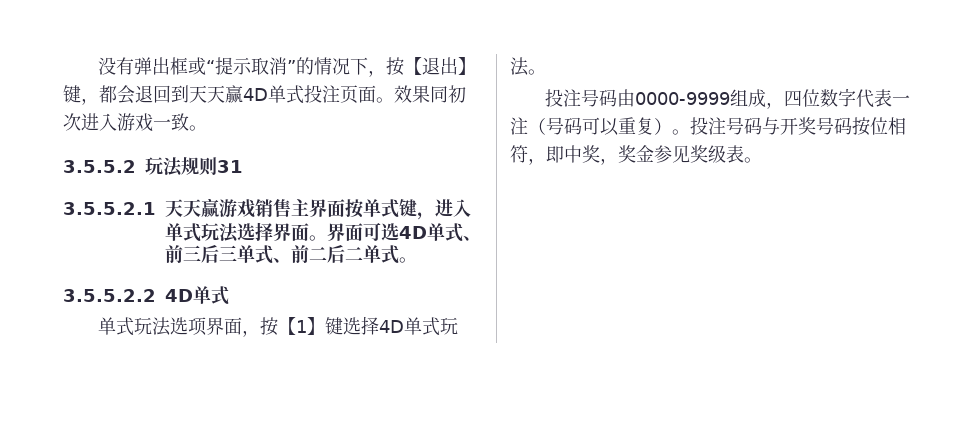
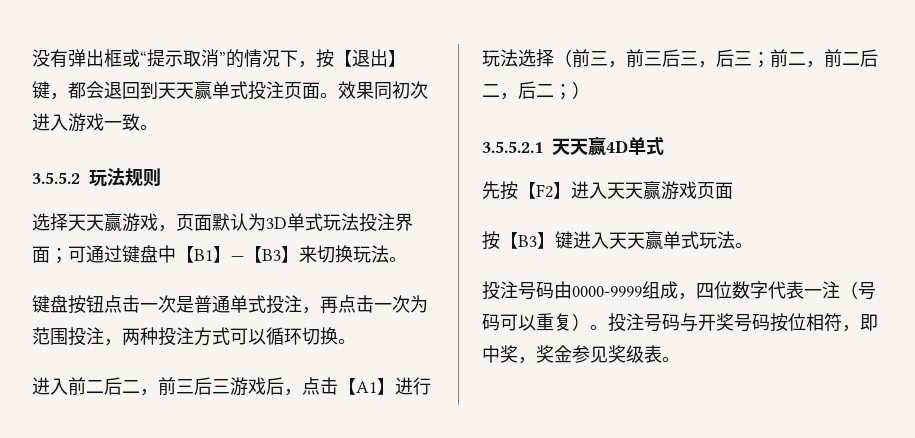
- 没有弹出框或“提示取消”的情况下，按【退出】键，都会退回到天天赢4D单式投注页面。
+ 没有弹出框或“提示取消”的情况下，按【退出】键，都会退回到天天赢单式投注页面。
- 3.5.5.2玩法规则31
- 3.5.5.2.1天天赢游戏销售主界面按单式键，进入单式玩法选择界面。界面可选4D单式、前三后三单式、前二后二单式。
- 3.5.5.2.2 4D单式
- 单式玩法选项界面，按【1】键选择4D单式玩法。
+ 3.5.5.2玩法规则
+ 选择天天赢游戏，页面默认为3D单式玩法投注界面；可通过键盘中【B1】—【B3】来切换玩法。
+ 键盘按钮点击一次是普通单式投注，再点击一次为范围投注，两种投注方式可以循环切换。
+ 进入前二后二，前三后三游戏后，点击【A1】进行玩法选择（前三，前三后三，后三；前二，前二后二，后二；）
+ 3.5.5.2.1天天赢4D单式
+ 先按【F2】进入天天赢游戏页面
+ 按【B3】键进入天天赢单式玩法。

